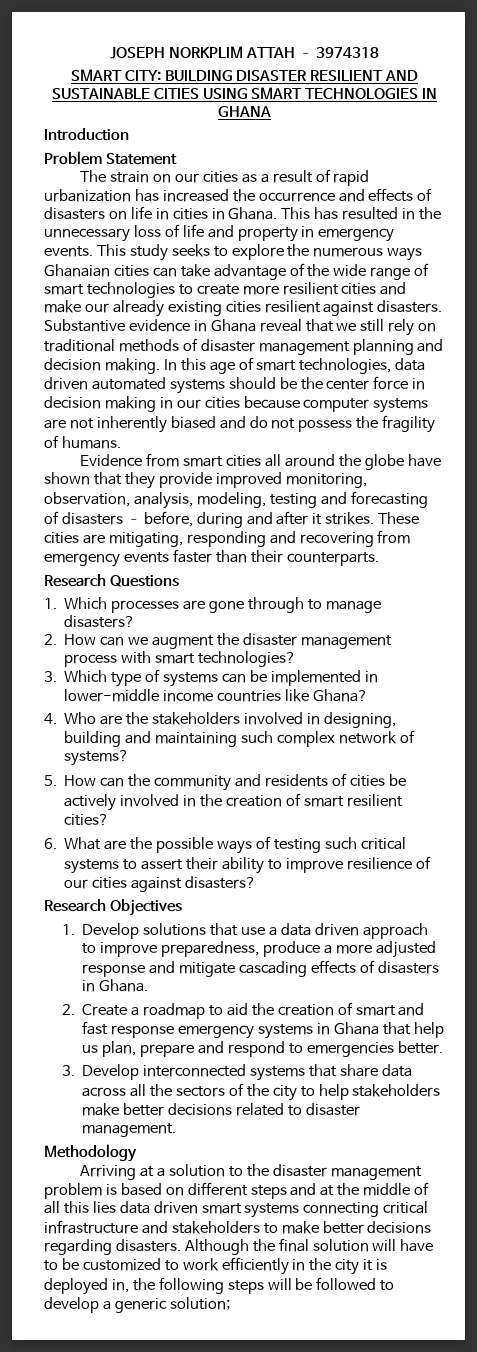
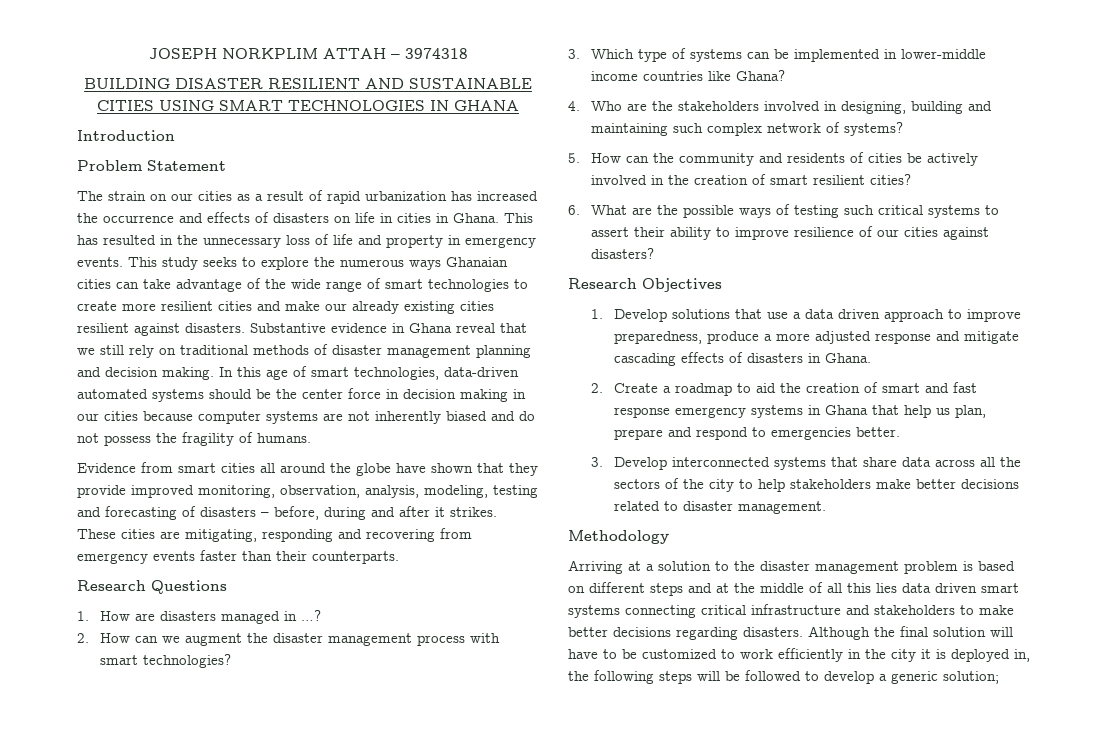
- SMART CITY: BUILDING DISASTER RESILIENT AND SUSTAINABLE CITIES USING SMART TECHNOLOGIES IN GHANA
+ BUILDING DISASTER RESILIENT AND SUSTAINABLE CITIES USING SMART TECHNOLOGIES IN GHANA
- In this age of smart technologies, data driven automated systems should be the center force in decision making in our cities because computer systems are not inherently biased and do not possess the fragility of humans.
+ In this age of smart technologies, data-driven automated systems should be the center force in decision making in our cities because computer systems are not inherently biased and do not possess the fragility of humans.
- 1. Which processes are gone through to manage disasters?
+ 1. How are disasters managed in …?

